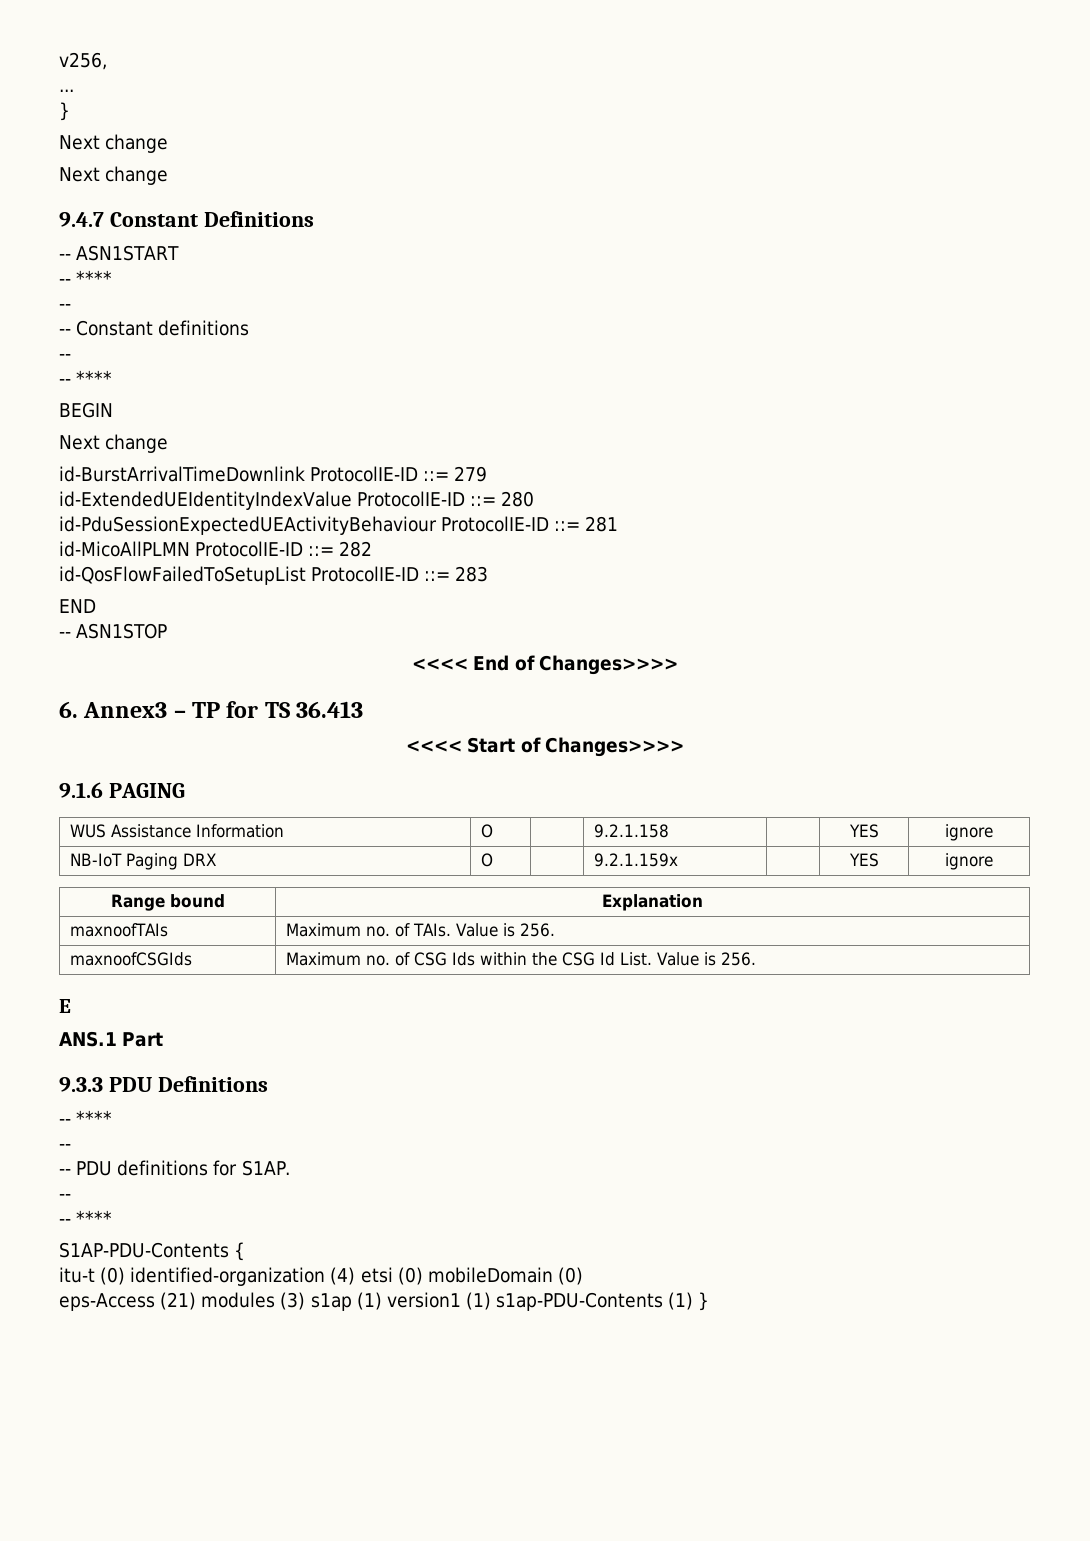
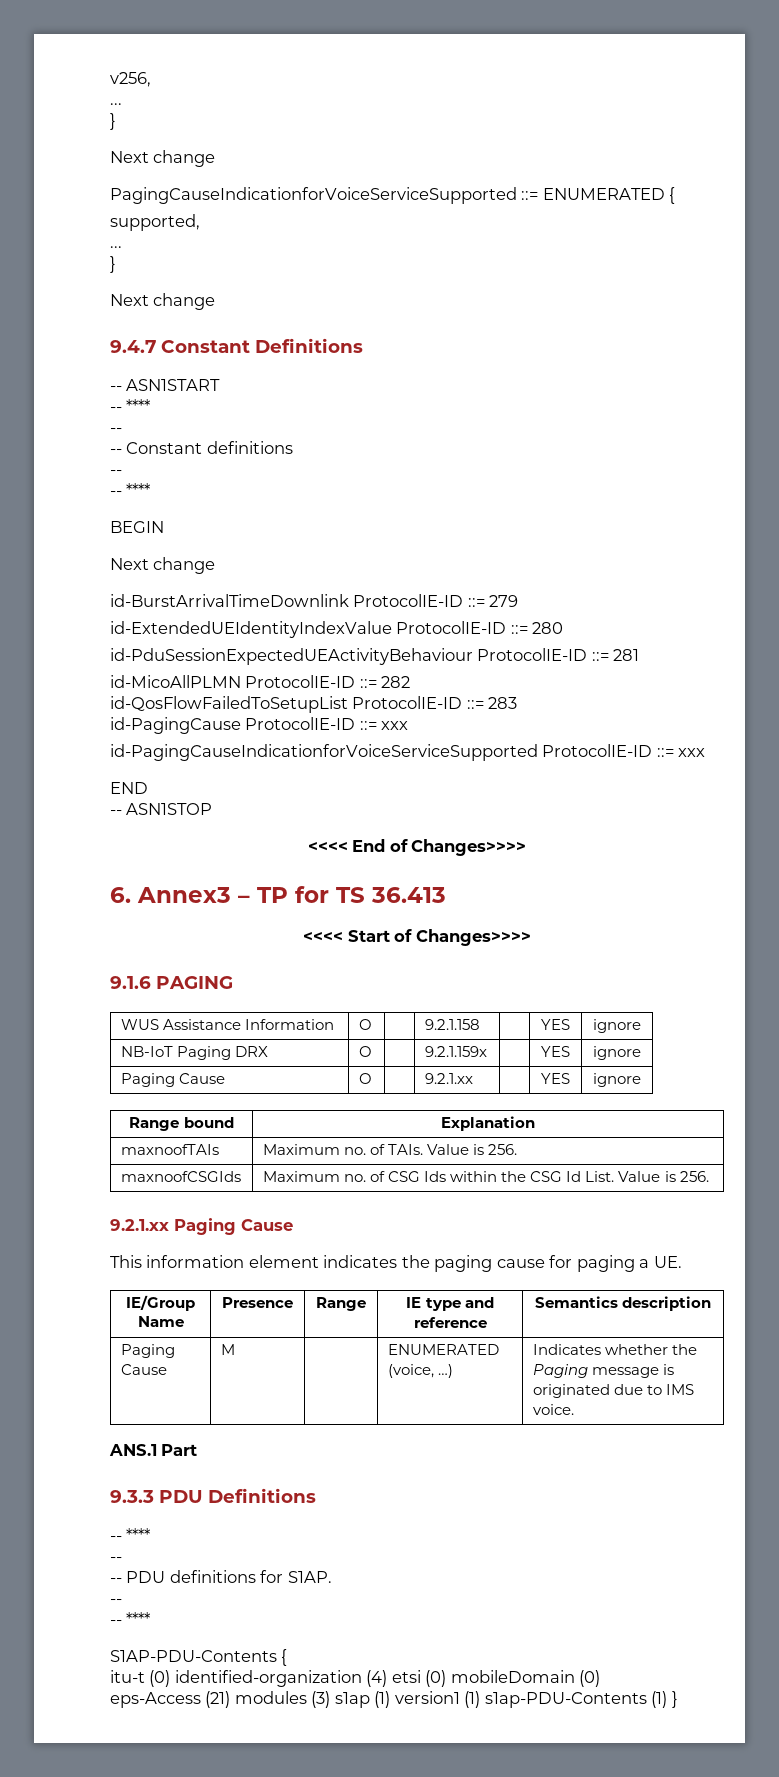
+ PagingCauseIndicationforVoiceServiceSupported ::= ENUMERATED {
+ supported,
+ ...
+ }
+ id-PagingCause ProtocolIE-ID ::= xxx
+ id-PagingCauseIndicationforVoiceServiceSupported ProtocolIE-ID ::= xxx
+ Paging Cause | O | | 9.2.1.xx | | YES | ignore
- E
+ 9.2.1.xx Paging Cause
+ This information element indicates the paging cause for paging a UE.
+ IE/Group Name | Presence | Range | IE type and reference | Semantics description
+ Paging Cause | M | | ENUMERATED (voice, …) | Indicates whether the Paging message is originated due to IMS voice.

